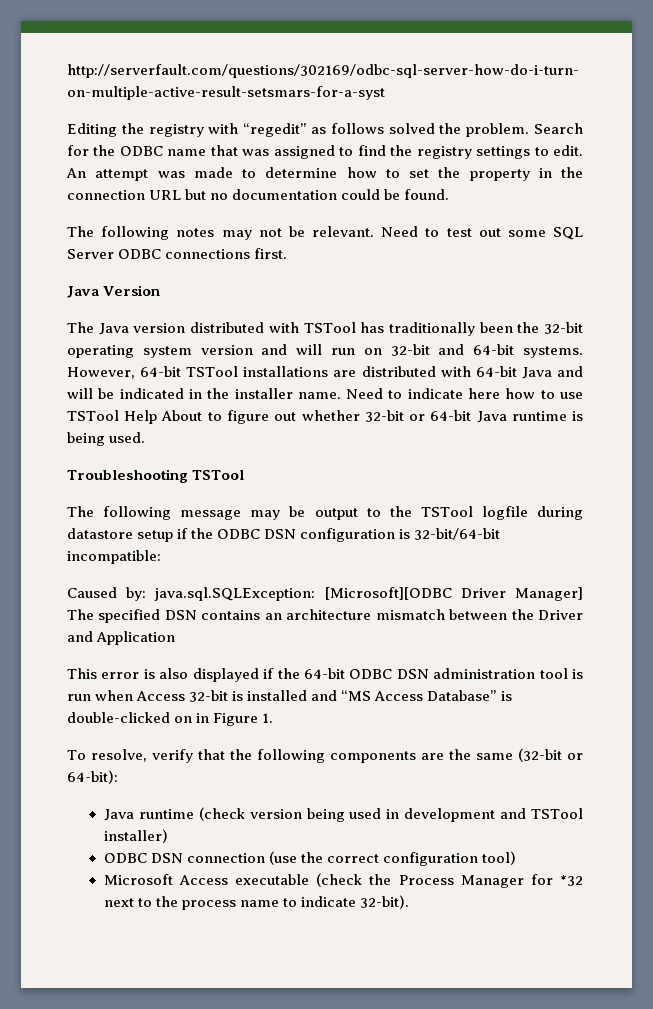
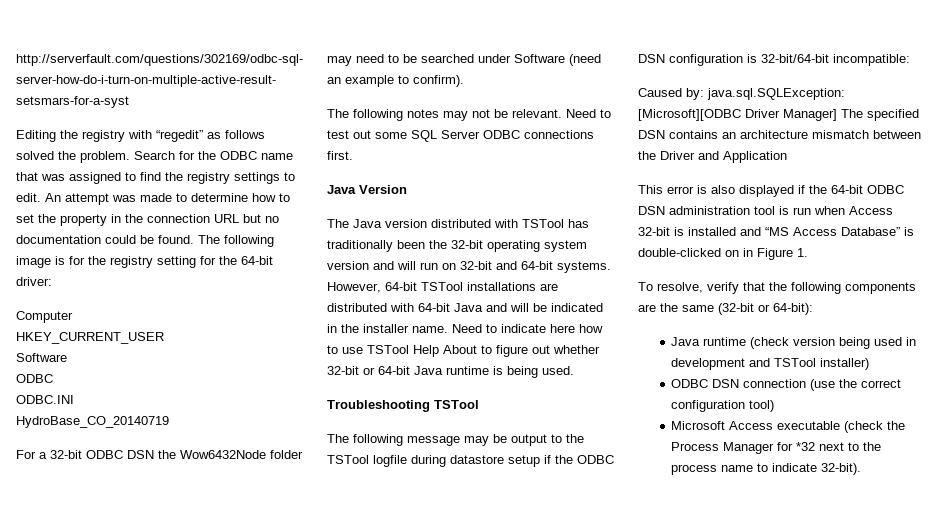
+ The following image is for the registry setting for the 64-bit driver:
+ Computer
+ HKEY_CURRENT_USER
+ Software
+ ODBC
+ ODBC.INI
+ HydroBase_CO_20140719
+ For a 32-bit ODBC DSN the Wow6432Node folder may need to be searched under Software (need an example to confirm).

